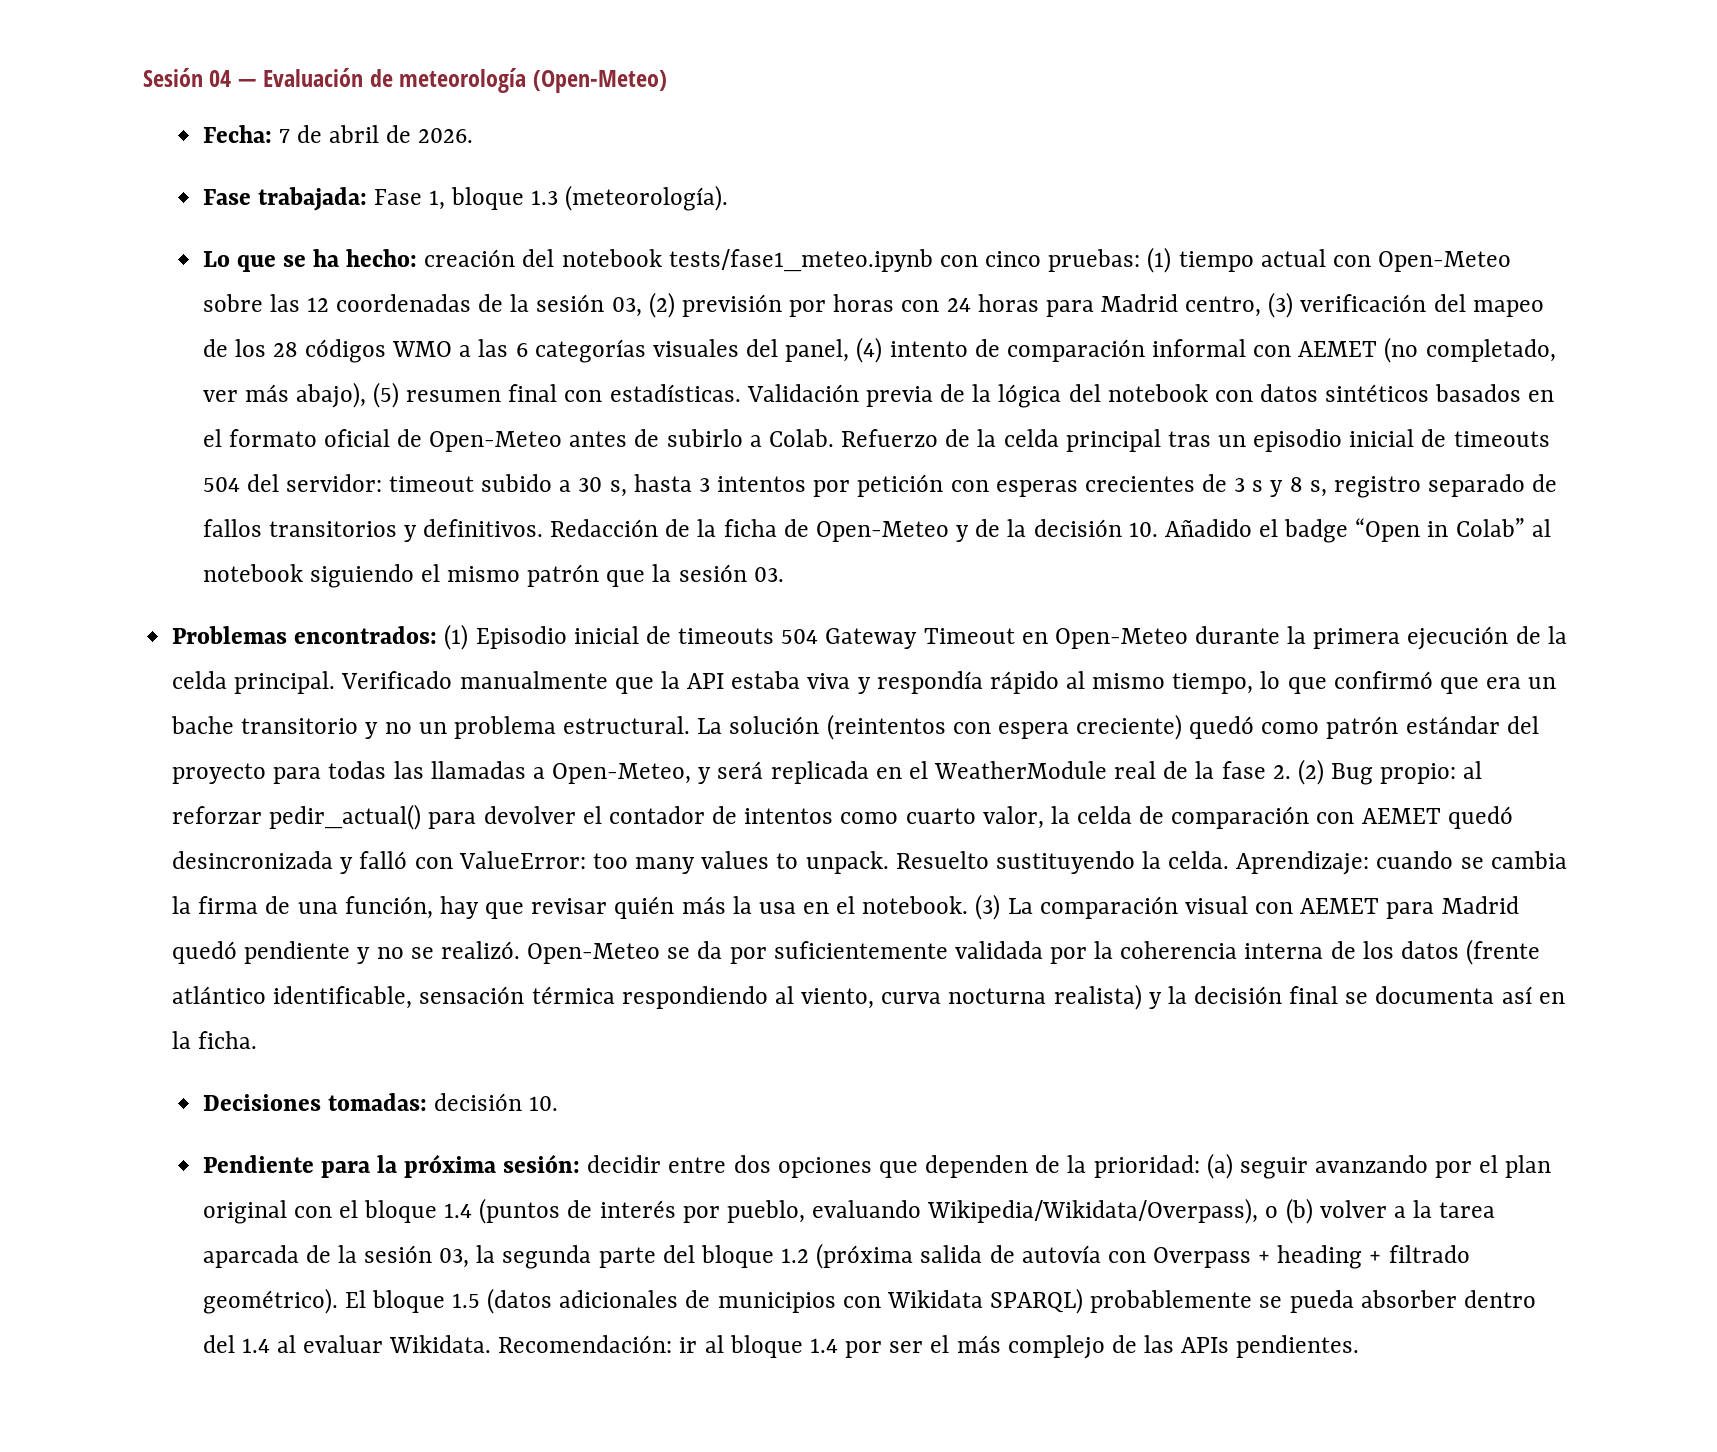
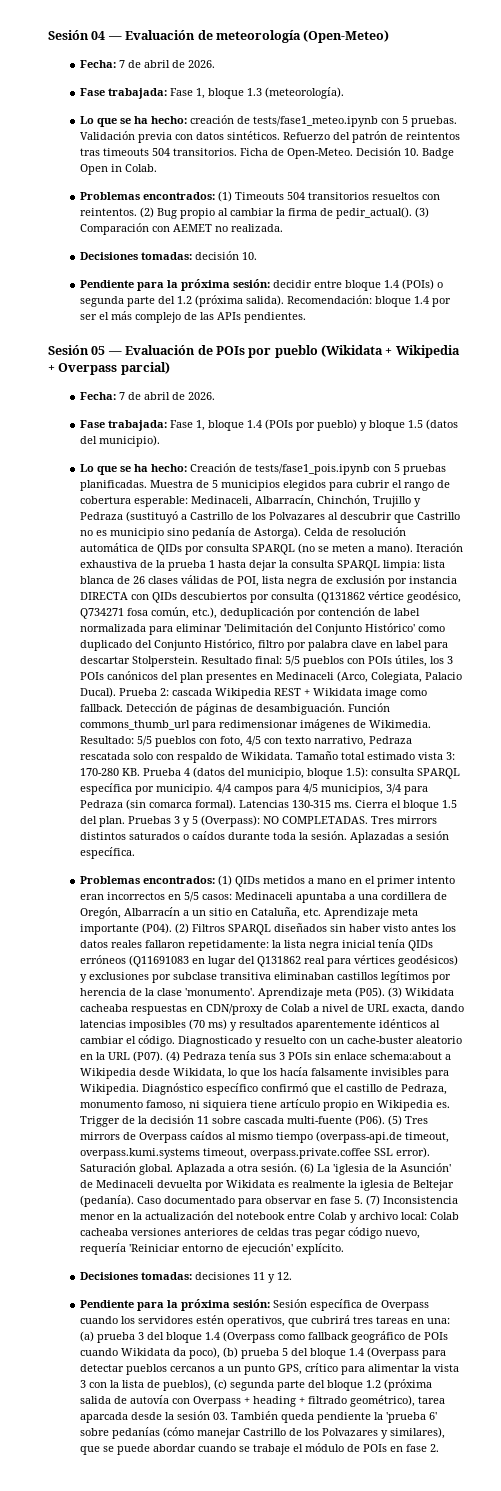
- Lo que se ha hecho: creación del notebook tests/fase1_meteo.ipynb con cinco pruebas: (1) tiempo actual con Open-Meteo sobre las 12 coordenadas de la sesión 03, (2) previsión por horas con 24 horas para Madrid centro, (3) verificación del mapeo de los 28 códigos WMO a las 6 categorías visuales del panel, (4) intento de comparación informal con AEMET (no completado, ver más abajo), (5) resumen final con estadísticas. Validación previa de la lógica del notebook con datos sintéticos basados en el formato oficial de Open-Meteo antes de subirlo a Colab. Refuerzo de la celda principal tras un episodio inicial de timeouts 504 del servidor: timeout subido a 30 s, hasta 3 intentos por petición con esperas crecientes de 3 s y 8 s, registro separado de fallos transitorios y definitivos. Redacción de la ficha de Open-Meteo y de la decisión 10. Añadido el badge “Open in Colab” al notebook siguiendo el mismo patrón que la sesión 03.
- Problemas encontrados: (1) Episodio inicial de timeouts 504 Gateway Timeout en Open-Meteo durante la primera ejecución de la celda principal. Verificado manualmente que la API estaba viva y respondía rápido al mismo tiempo, lo que confirmó que era un bache transitorio y no un problema estructural. La solución (reintentos con espera creciente) quedó como patrón estándar del proyecto para todas las llamadas a Open-Meteo, y será replicada en el WeatherModule real de la fase 2. (2) Bug propio: al reforzar pedir_actual() para devolver el contador de intentos como cuarto valor, la celda de comparación con AEMET quedó desincronizada y falló con ValueError: too many values to unpack. Resuelto sustituyendo la celda. Aprendizaje: cuando se cambia la firma de una función, hay que revisar quién más la usa en el notebook. (3) La comparación visual con AEMET para Madrid quedó pendiente y no se realizó. Open-Meteo se da por suficientemente validada por la coherencia interna de los datos (frente atlántico identificable, sensación térmica respondiendo al viento, curva nocturna realista) y la decisión final se documenta así en la ficha.
+ Lo que se ha hecho: creación de tests/fase1_meteo.ipynb con 5 pruebas. Validación previa con datos sintéticos. Refuerzo del patrón de reintentos tras timeouts 504 transitorios. Ficha de Open-Meteo. Decisión 10. Badge Open in Colab.
+ Problemas encontrados: (1) Timeouts 504 transitorios resueltos con reintentos. (2) Bug propio al cambiar la firma de pedir_actual(). (3) Comparación con AEMET no realizada.
- Pendiente para la próxima sesión: decidir entre dos opciones que dependen de la prioridad: (a) seguir avanzando por el plan original con el bloque 1.4 (puntos de interés por pueblo, evaluando Wikipedia/Wikidata/Overpass), o (b) volver a la tarea aparcada de la sesión 03, la segunda parte del bloque 1.2 (próxima salida de autovía con Overpass + heading + filtrado geométrico). El bloque 1.5 (datos adicionales de municipios con Wikidata SPARQL) probablemente se pueda absorber dentro del 1.4 al evaluar Wikidata. Recomendación: ir al bloque 1.4 por ser el más complejo de las APIs pendientes.
+ Pendiente para la próxima sesión: decidir entre bloque 1.4 (POIs) o segunda parte del 1.2 (próxima salida). Recomendación: bloque 1.4 por ser el más complejo de las APIs pendientes.
+ Sesión 05 — Evaluación de POIs por pueblo (Wikidata + Wikipedia + Overpass parcial)
+ Fecha: 7 de abril de 2026.
+ Fase trabajada: Fase 1, bloque 1.4 (POIs por pueblo) y bloque 1.5 (datos del municipio).
+ Lo que se ha hecho: Creación de tests/fase1_pois.ipynb con 5 pruebas planificadas. Muestra de 5 municipios elegidos para cubrir el rango de cobertura esperable: Medinaceli, Albarracín, Chinchón, Trujillo y Pedraza (sustituyó a Castrillo de los Polvazares al descubrir que Castrillo no es municipio sino pedanía de Astorga). Celda de resolución automática de QIDs por consulta SPARQL (no se meten a mano). Iteración exhaustiva de la prueba 1 hasta dejar la consulta SPARQL limpia: lista blanca de 26 clases válidas de POI, lista negra de exclusión por instancia DIRECTA con QIDs descubiertos por consulta (Q131862 vértice geodésico, Q734271 fosa común, etc.), deduplicación por contención de label normalizada para eliminar 'Delimitación del Conjunto Histórico' como duplicado del Conjunto Histórico, filtro por palabra clave en label para descartar Stolperstein. Resultado final: 5/5 pueblos con POIs útiles, los 3 POIs canónicos del plan presentes en Medinaceli (Arco, Colegiata, Palacio Ducal). Prueba 2: cascada Wikipedia REST + Wikidata image como fallback. Detección de páginas de desambiguación. Función commons_thumb_url para redimensionar imágenes de Wikimedia. Resultado: 5/5 pueblos con foto, 4/5 con texto narrativo, Pedraza rescatada solo con respaldo de Wikidata. Tamaño total estimado vista 3: 170-280 KB. Prueba 4 (datos del municipio, bloque 1.5): consulta SPARQL específica por municipio. 4/4 campos para 4/5 municipios, 3/4 para Pedraza (sin comarca formal). Latencias 130-315 ms. Cierra el bloque 1.5 del plan. Pruebas 3 y 5 (Overpass): NO COMPLETADAS. Tres mirrors distintos saturados o caídos durante toda la sesión. Aplazadas a sesión específica.
+ Problemas encontrados: (1) QIDs metidos a mano en el primer intento eran incorrectos en 5/5 casos: Medinaceli apuntaba a una cordillera de Oregón, Albarracín a un sitio en Cataluña, etc. Aprendizaje meta importante (P04). (2) Filtros SPARQL diseñados sin haber visto antes los datos reales fallaron repetidamente: la lista negra inicial tenía QIDs erróneos (Q11691083 en lugar del Q131862 real para vértices geodésicos) y exclusiones por subclase transitiva eliminaban castillos legítimos por herencia de la clase 'monumento'. Aprendizaje meta (P05). (3) Wikidata cacheaba respuestas en CDN/proxy de Colab a nivel de URL exacta, dando latencias imposibles (70 ms) y resultados aparentemente idénticos al cambiar el código. Diagnosticado y resuelto con un cache-buster aleatorio en la URL (P07). (4) Pedraza tenía sus 3 POIs sin enlace schema:about a Wikipedia desde Wikidata, lo que los hacía falsamente invisibles para Wikipedia. Diagnóstico específico confirmó que el castillo de Pedraza, monumento famoso, ni siquiera tiene artículo propio en Wikipedia es. Trigger de la decisión 11 sobre cascada multi-fuente (P06). (5) Tres mirrors de Overpass caídos al mismo tiempo (overpass-api.de timeout, overpass.kumi.systems timeout, overpass.private.coffee SSL error). Saturación global. Aplazada a otra sesión. (6) La 'iglesia de la Asunción' de Medinaceli devuelta por Wikidata es realmente la iglesia de Beltejar (pedanía). Caso documentado para observar en fase 5. (7) Inconsistencia menor en la actualización del notebook entre Colab y archivo local: Colab cacheaba versiones anteriores de celdas tras pegar código nuevo, requería 'Reiniciar entorno de ejecución' explícito.
+ Decisiones tomadas: decisiones 11 y 12.
+ Pendiente para la próxima sesión: Sesión específica de Overpass cuando los servidores estén operativos, que cubrirá tres tareas en una: (a) prueba 3 del bloque 1.4 (Overpass como fallback geográfico de POIs cuando Wikidata da poco), (b) prueba 5 del bloque 1.4 (Overpass para detectar pueblos cercanos a un punto GPS, crítico para alimentar la vista 3 con la lista de pueblos), (c) segunda parte del bloque 1.2 (próxima salida de autovía con Overpass + heading + filtrado geométrico), tarea aparcada desde la sesión 03. También queda pendiente la 'prueba 6' sobre pedanías (cómo manejar Castrillo de los Polvazares y similares), que se puede abordar cuando se trabaje el módulo de POIs en fase 2.

